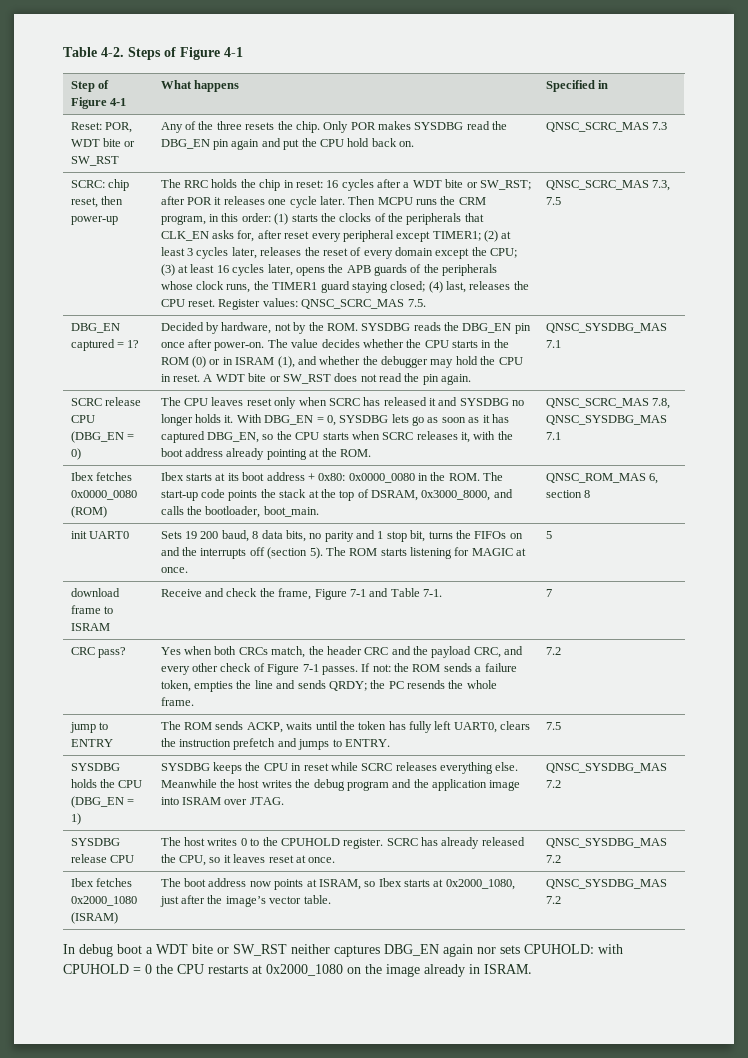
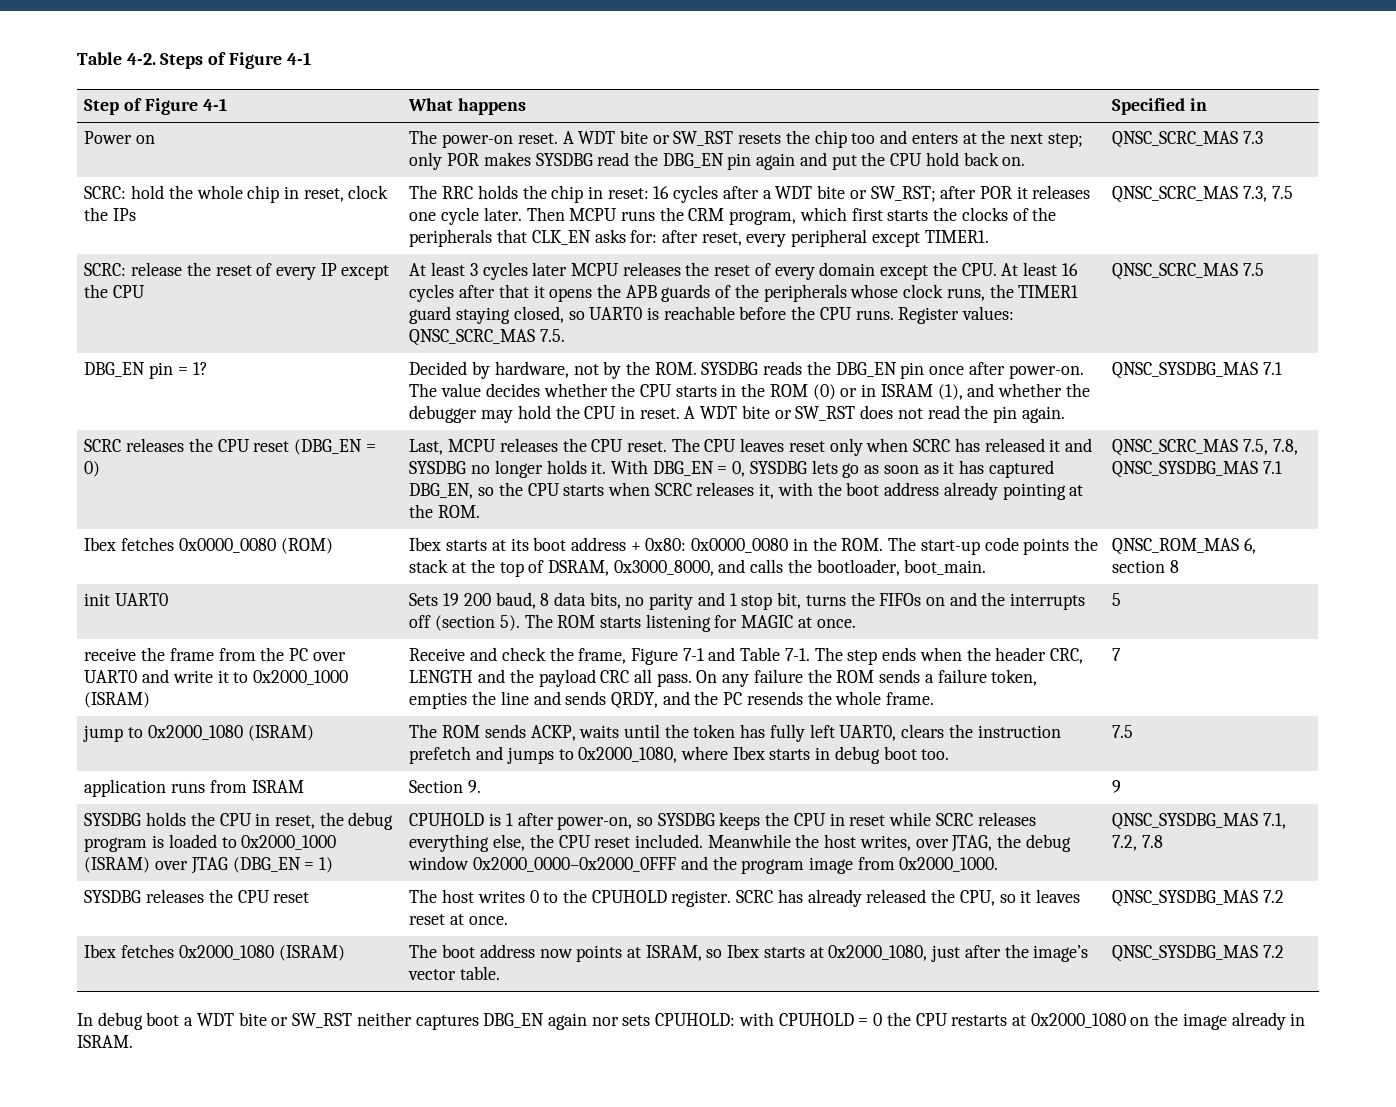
- Reset: POR, WDT bite or SW_RST | Any of the three resets the chip. Only POR makes SYSDBG read the DBG_EN pin again and put the CPU hold back on. | QNSC_SCRC_MAS 7.3
+ Power on | The power-on reset. A WDT bite or SW_RST resets the chip too and enters at the next step; only POR makes SYSDBG read the DBG_EN pin again and put the CPU hold back on. | QNSC_SCRC_MAS 7.3
- SCRC: chip reset, then power-up
+ SCRC: hold the whole chip in reset, clock the IPs
- Then MCPU runs the CRM program, in this order: (1) starts the clocks of the peripherals that CLK_EN asks for, after reset every peripheral except TIMER1; (2) at least 3 cycles later, releases the reset of every domain except the CPU; (3) at least 16 cycles later, opens the APB guards of the peripherals whose clock runs, the TIMER1 guard staying closed; (4) last, releases the CPU reset.
+ Then MCPU runs the CRM program, which first starts the clocks of the peripherals that CLK_EN asks for: after reset, every peripheral except TIMER1. | QNSC_SCRC_MAS 7.3, 7.5
+ SCRC: release the reset of every IP except the CPU | At least 3 cycles later MCPU releases the reset of every domain except the CPU. At least 16 cycles after that it opens the APB guards of the peripherals whose clock runs, the TIMER1 guard staying closed, so UART0 is reachable before the CPU runs.
- QNSC_SCRC_MAS 7.3, 7.5
+ QNSC_SCRC_MAS 7.5
- DBG_EN captured = 1?
+ DBG_EN pin = 1?
- SCRC release CPU (DBG_EN = 0)
+ SCRC releases the CPU reset (DBG_EN = 0)
+ Last, MCPU releases the CPU reset.
- QNSC_SCRC_MAS 7.8, QNSC_SYSDBG_MAS 7.1
+ QNSC_SCRC_MAS 7.5, 7.8, QNSC_SYSDBG_MAS 7.1
- download frame to ISRAM
+ receive the frame from the PC over UART0 and write it to 0x2000_1000 (ISRAM)
- Receive and check the frame, Figure 7-1 and Table 7-1. | 7
- CRC pass? | Yes when both CRCs match, the header CRC and the payload CRC, and every other check of Figure 7-1 passes. If not: the ROM sends a failure token, empties the line and sends QRDY; the PC resends the whole frame. | 7.2
+ Receive and check the frame, Figure 7-1 and Table 7-1. The step ends when the header CRC, LENGTH and the payload CRC all pass. On any failure the ROM sends a failure token, empties the line and sends QRDY, and the PC resends the whole frame. | 7
- jump to ENTRY | The ROM sends ACKP, waits until the token has fully left UART0, clears the instruction prefetch and jumps to ENTRY. | 7.5
- SYSDBG holds the CPU (DBG_EN = 1) | SYSDBG keeps the CPU in reset while SCRC releases everything else. Meanwhile the host writes the debug program and the application image into ISRAM over JTAG. | QNSC_SYSDBG_MAS 7.2
- SYSDBG release CPU | The host writes 0 to the CPUHOLD register. SCRC has already released the CPU, so it leaves reset at once. | QNSC_SYSDBG_MAS 7.2
+ jump to 0x2000_1080 (ISRAM) | The ROM sends ACKP, waits until the token has fully left UART0, clears the instruction prefetch and jumps to 0x2000_1080, where Ibex starts in debug boot too. | 7.5
+ application runs from ISRAM | Section 9. | 9
+ SYSDBG holds the CPU in reset, the debug program is loaded to 0x2000_1000 (ISRAM) over JTAG (DBG_EN = 1) | CPUHOLD is 1 after power-on, so SYSDBG keeps the CPU in reset while SCRC releases everything else, the CPU reset included. Meanwhile the host writes, over JTAG, the debug window 0x2000_0000–0x2000_0FFF and the program image from 0x2000_1000. | QNSC_SYSDBG_MAS 7.1, 7.2, 7.8
+ SYSDBG releases the CPU reset | The host writes 0 to the CPUHOLD register. SCRC has already released the CPU, so it leaves reset at once. | QNSC_SYSDBG_MAS 7.2

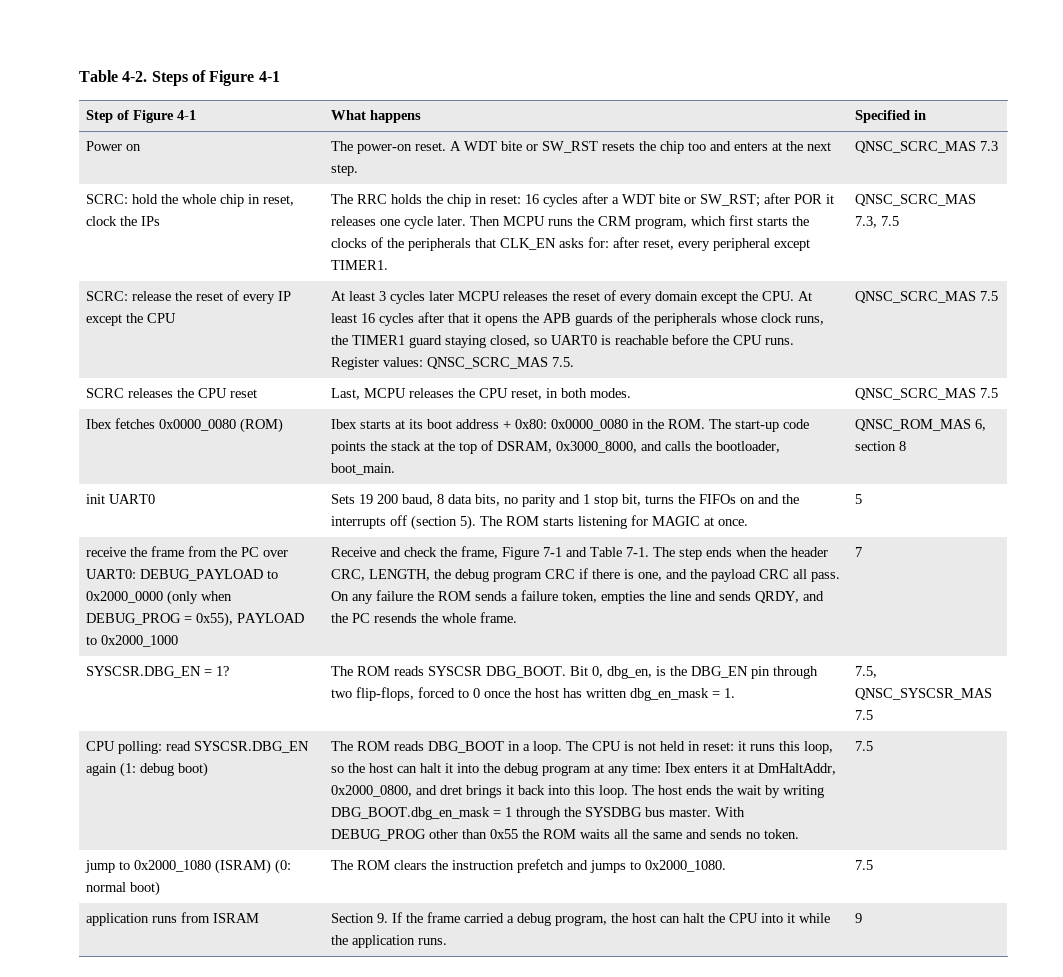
- Power on | The power-on reset. A WDT bite or SW_RST resets the chip too and enters at the next step; only POR makes SYSDBG read the DBG_EN pin again and put the CPU hold back on. | QNSC_SCRC_MAS 7.3
+ Power on | The power-on reset. A WDT bite or SW_RST resets the chip too and enters at the next step. | QNSC_SCRC_MAS 7.3
- DBG_EN pin = 1? | Decided by hardware, not by the ROM. SYSDBG reads the DBG_EN pin once after power-on. The value decides whether the CPU starts in the ROM (0) or in ISRAM (1), and whether the debugger may hold the CPU in reset. A WDT bite or SW_RST does not read the pin again. | QNSC_SYSDBG_MAS 7.1
- SCRC releases the CPU reset (DBG_EN = 0)
+ SCRC releases the CPU reset
- Last, MCPU releases the CPU reset. The CPU leaves reset only when SCRC has released it and SYSDBG no longer holds it. With DBG_EN = 0, SYSDBG lets go as soon as it has captured DBG_EN, so the CPU starts when SCRC releases it, with the boot address already pointing at the ROM. | QNSC_SCRC_MAS 7.5, 7.8, QNSC_SYSDBG_MAS 7.1
+ Last, MCPU releases the CPU reset, in both modes. | QNSC_SCRC_MAS 7.5
- receive the frame from the PC over UART0 and write it to 0x2000_1000 (ISRAM)
+ receive the frame from the PC over UART0: DEBUG_PAYLOAD to 0x2000_0000 (only when DEBUG_PROG = 0x55), PAYLOAD to 0x2000_1000
- The step ends when the header CRC, LENGTH and the payload CRC all pass.
+ The step ends when the header CRC, LENGTH, the debug program CRC if there is one, and the payload CRC all pass.
+ SYSCSR.DBG_EN = 1? | The ROM reads SYSCSR DBG_BOOT. Bit 0, dbg_en, is the DBG_EN pin through two flip-flops, forced to 0 once the host has written dbg_en_mask = 1. | 7.5, QNSC_SYSCSR_MAS 7.5
+ CPU polling: read SYSCSR.DBG_EN again (1: debug boot) | The ROM reads DBG_BOOT in a loop. The CPU is not held in reset: it runs this loop, so the host can halt it into the debug program at any time: Ibex enters it at DmHaltAddr, 0x2000_0800, and dret brings it back into this loop. The host ends the wait by writing DBG_BOOT.dbg_en_mask = 1 through the SYSDBG bus master. With DEBUG_PROG other than 0x55 the ROM waits all the same and sends no token. | 7.5
- jump to 0x2000_1080 (ISRAM) | The ROM sends ACKP, waits until the token has fully left UART0, clears the instruction prefetch and jumps to 0x2000_1080, where Ibex starts in debug boot too. | 7.5
+ jump to 0x2000_1080 (ISRAM) (0: normal boot) | The ROM clears the instruction prefetch and jumps to 0x2000_1080. | 7.5
- application runs from ISRAM | Section 9. | 9
- SYSDBG holds the CPU in reset, the debug program is loaded to 0x2000_1000 (ISRAM) over JTAG (DBG_EN = 1) | CPUHOLD is 1 after power-on, so SYSDBG keeps the CPU in reset while SCRC releases everything else, the CPU reset included. Meanwhile the host writes, over JTAG, the debug window 0x2000_0000–0x2000_0FFF and the program image from 0x2000_1000. | QNSC_SYSDBG_MAS 7.1, 7.2, 7.8
- SYSDBG releases the CPU reset | The host writes 0 to the CPUHOLD register. SCRC has already released the CPU, so it leaves reset at once. | QNSC_SYSDBG_MAS 7.2
- Ibex fetches 0x2000_1080 (ISRAM) | The boot address now points at ISRAM, so Ibex starts at 0x2000_1080, just after the image’s vector table. | QNSC_SYSDBG_MAS 7.2
- In debug boot a WDT bite or SW_RST neither captures DBG_EN again nor sets CPUHOLD: with CPUHOLD = 0 the CPU restarts at 0x2000_1080 on the image already in ISRAM.
+ application runs from ISRAM | Section 9. If the frame carried a debug program, the host can halt the CPU into it while the application runs. | 9

